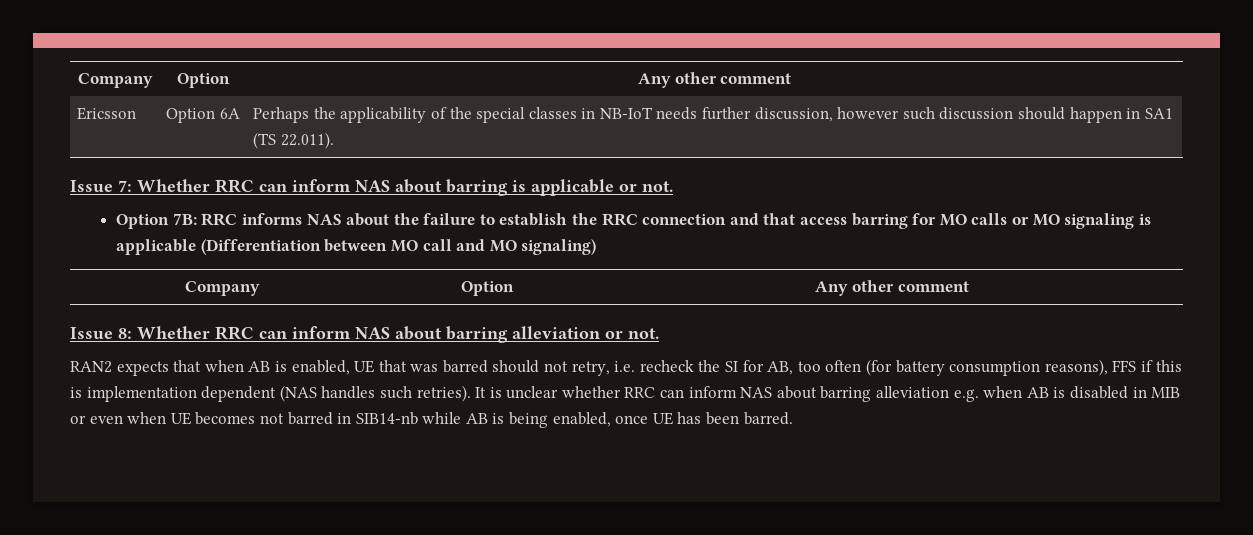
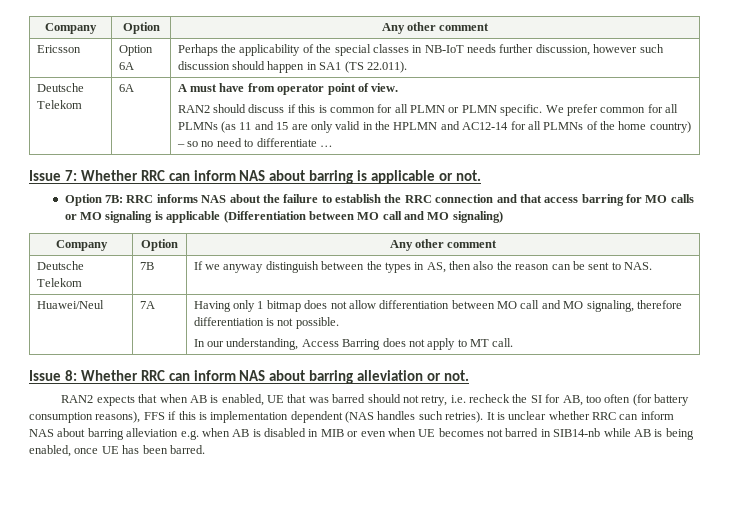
+ Deutsche Telekom | 6A | A must have from operator point of view.
+ RAN2 should discuss if this is common for all PLMN or PLMN specific. We prefer common for all PLMNs (as 11 and 15 are only valid in the HPLMN and AC12-14 for all PLMNs of the home country) – so no need to differentiate …
+ Deutsche Telekom | 7B | If we anyway distinguish between the types in AS, then also the reason can be sent to NAS.
+ Huawei/Neul | 7A | Having only 1 bitmap does not allow differentiation between MO call and MO signaling, therefore differentiation is not possible.
+ In our understanding, Access Barring does not apply to MT call.

